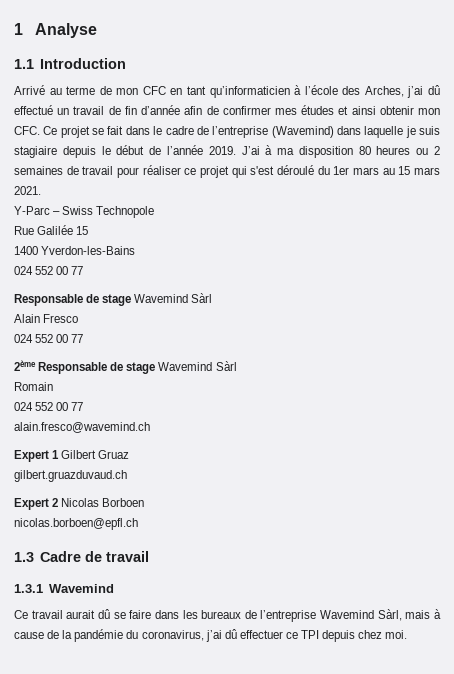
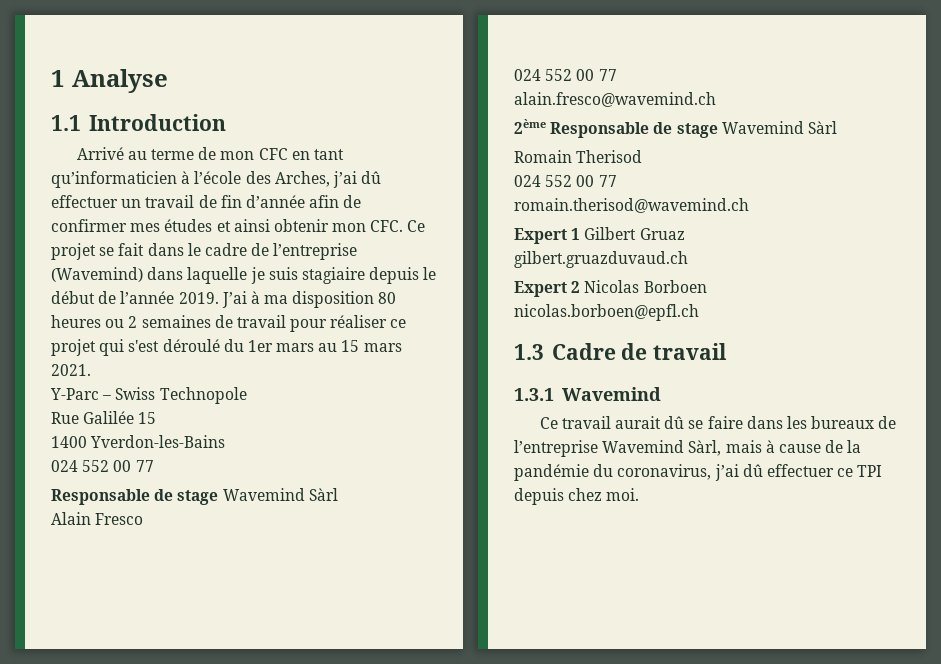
- Arrivé au terme de mon CFC en tant qu’informaticien à l’école des Arches, j’ai dû effectué un travail de fin d’année afin de confirmer mes études et ainsi obtenir mon CFC. Ce projet se fait dans le cadre de l’entreprise (Wavemind) dans laquelle je suis stagiaire depuis le début de l’année 2019.
+ Arrivé au terme de mon CFC en tant qu’informaticien à l’école des Arches, j’ai dû effectuer un travail de fin d’année afin de confirmer mes études et ainsi obtenir mon CFC. Ce projet se fait dans le cadre de l’entreprise (Wavemind) dans laquelle je suis stagiaire depuis le début de l’année 2019.
+ alain.fresco@wavemind.ch
- Romain
+ Romain Therisod
  024 552 00 77
- alain.fresco@wavemind.ch
+ romain.therisod@wavemind.ch

